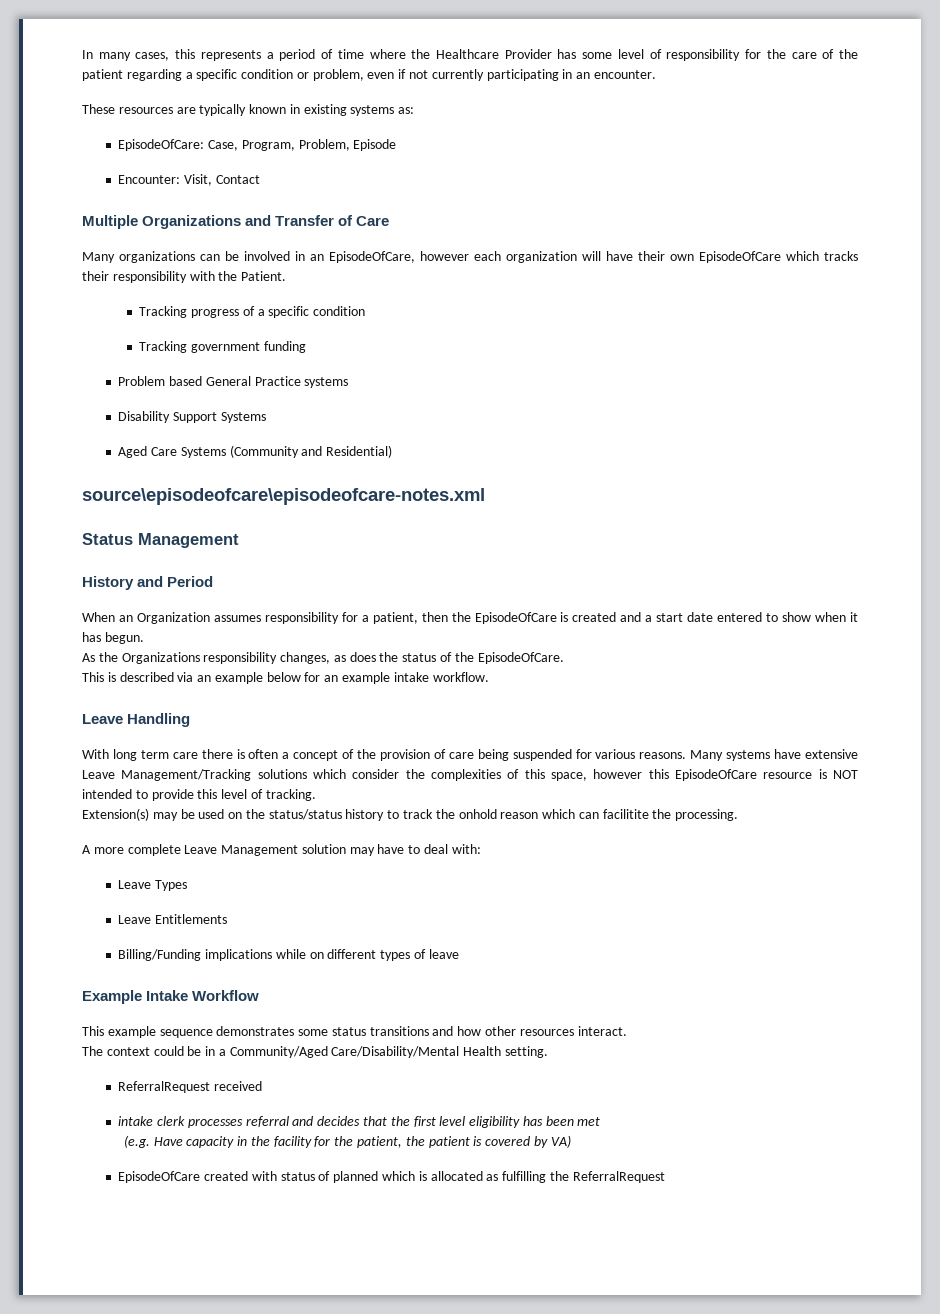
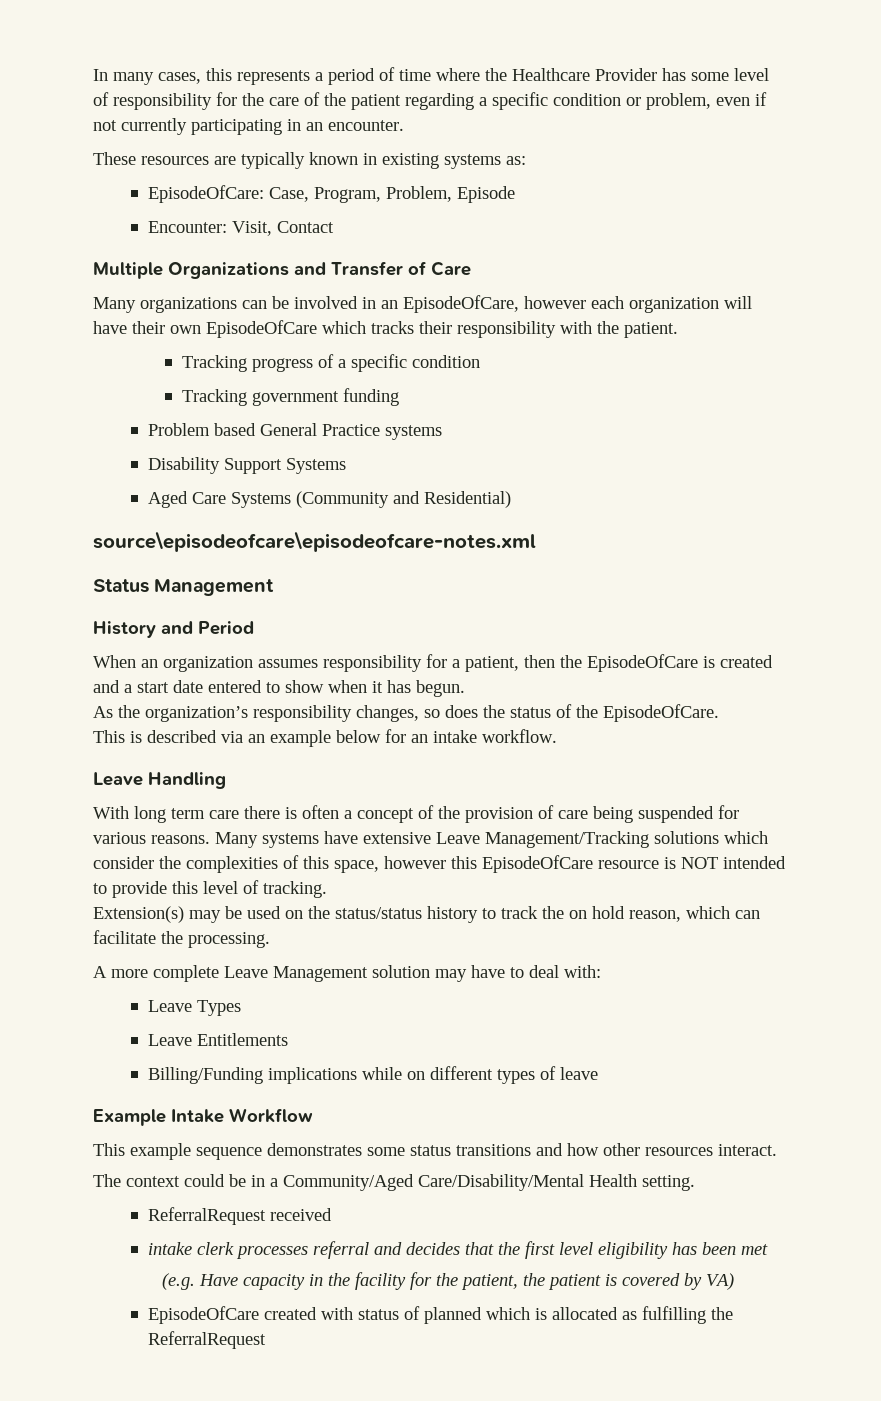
- Many organizations can be involved in an EpisodeOfCare, however each organization will have their own EpisodeOfCare which tracks their responsibility with the Patient.
+ Many organizations can be involved in an EpisodeOfCare, however each organization will have their own EpisodeOfCare which tracks their responsibility with the patient.
- When an Organization assumes responsibility for a patient, then the EpisodeOfCare is created and a start date entered to show when it has begun.
+ When an organization assumes responsibility for a patient, then the EpisodeOfCare is created and a start date entered to show when it has begun.
- As the Organizations responsibility changes, as does the status of the EpisodeOfCare.
+ As the organization’s responsibility changes, so does the status of the EpisodeOfCare.
- This is described via an example below for an example intake workflow.
+ This is described via an example below for an intake workflow.
- Extension(s) may be used on the status/status history to track the onhold reason which can facilitite the processing.
+ Extension(s) may be used on the status/status history to track the on hold reason, which can facilitate the processing.

